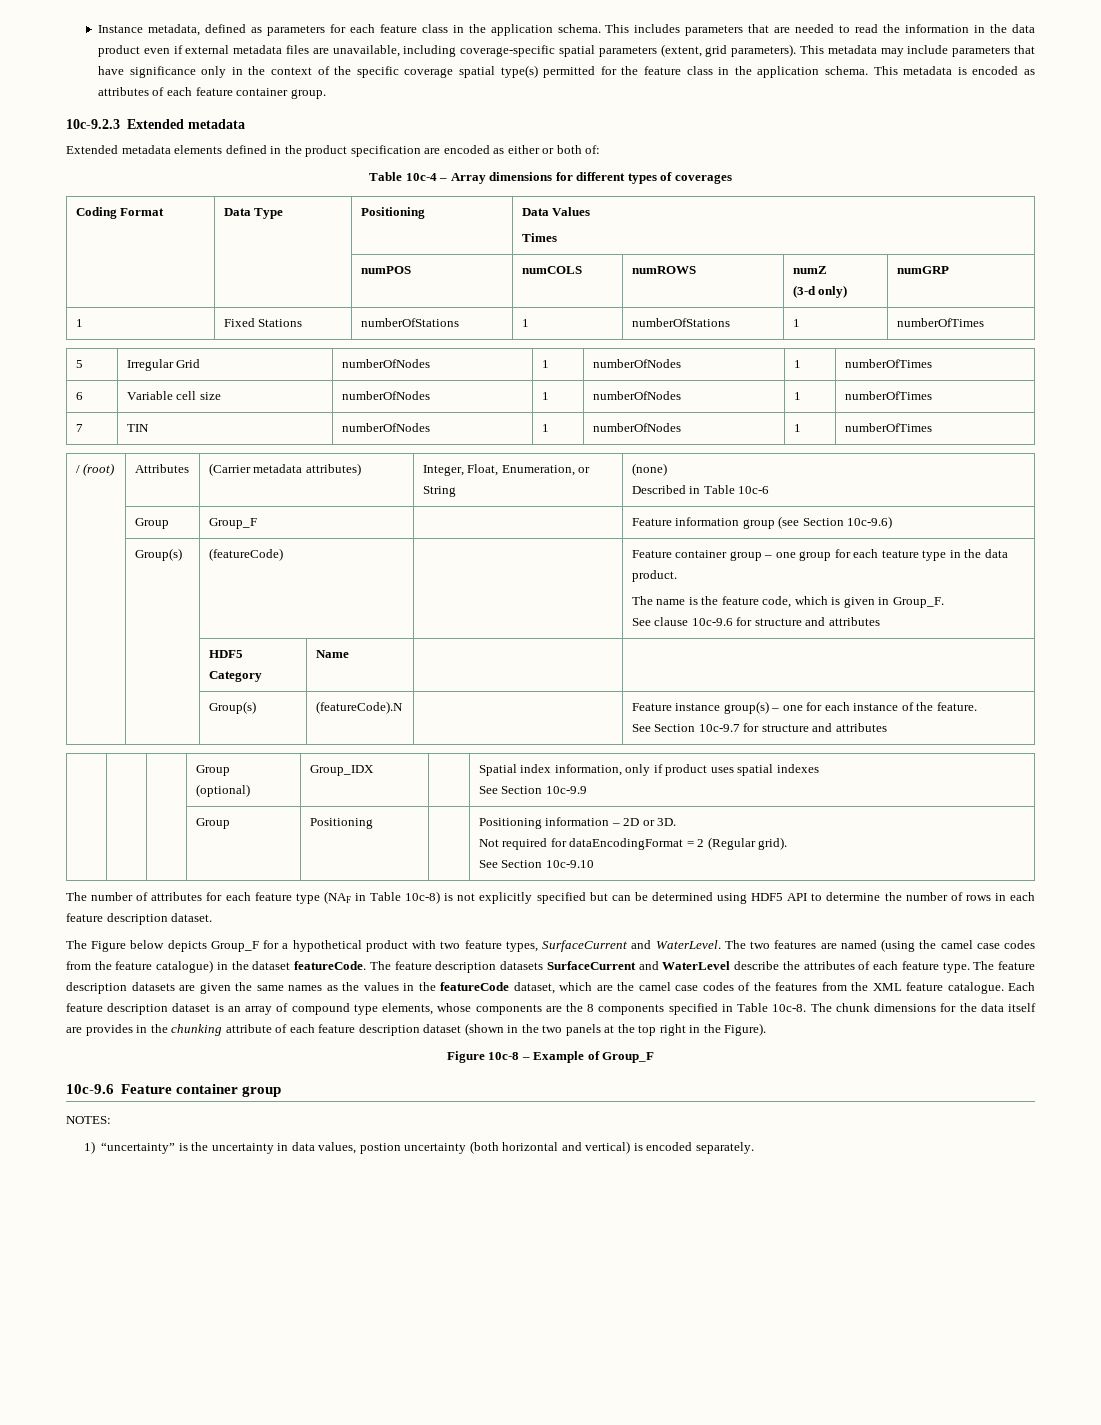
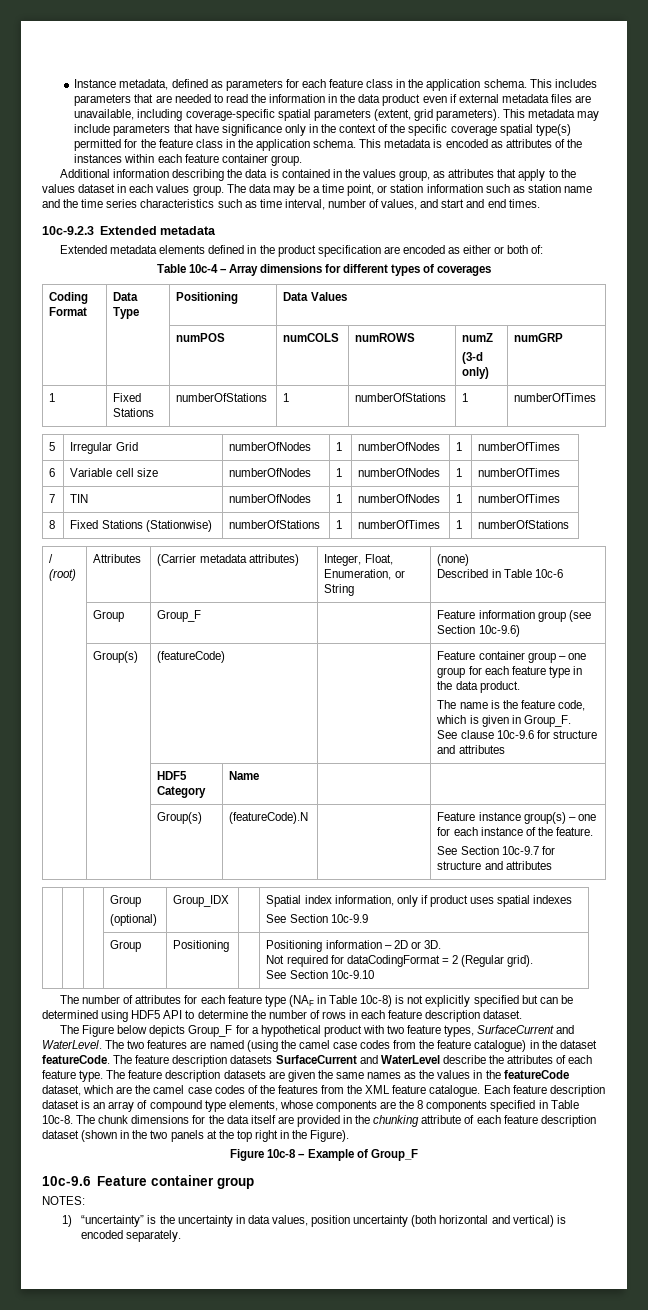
- This metadata is encoded as attributes of each feature container group.
+ This metadata is encoded as attributes of the instances within each feature container group.
+ Additional information describing the data is contained in the values group, as attributes that apply to the values dataset in each values group. The data may be a time point, or station information such as station name and the time series characteristics such as time interval, number of values, and start and end times.
  Coding Format | Data Type | Positioning | Data Values
- Times
+ 8 | Fixed Stations (Stationwise) | numberOfStations | 1 | numberOfTimes | 1 | numberOfStations
- | Group(s) | (featureCode) | | Feature container group – one group for each teature type in the data product.
+ | Group(s) | (featureCode) | | Feature container group – one group for each feature type in the data product.
  | | | Group | Positioning | | Positioning information – 2D or 3D.
- Not required for dataEncodingFormat = 2 (Regular grid).
+ Not required for dataCodingFormat = 2 (Regular grid).
- The chunk dimensions for the data itself are provides in the chunking attribute of each feature description dataset (shown in the two panels at the top right in the Figure).
+ The chunk dimensions for the data itself are provided in the chunking attribute of each feature description dataset (shown in the two panels at the top right in the Figure).
- 1) “uncertainty” is the uncertainty in data values, postion uncertainty (both horizontal and vertical) is encoded separately.
+ 1) “uncertainty” is the uncertainty in data values, position uncertainty (both horizontal and vertical) is encoded separately.

